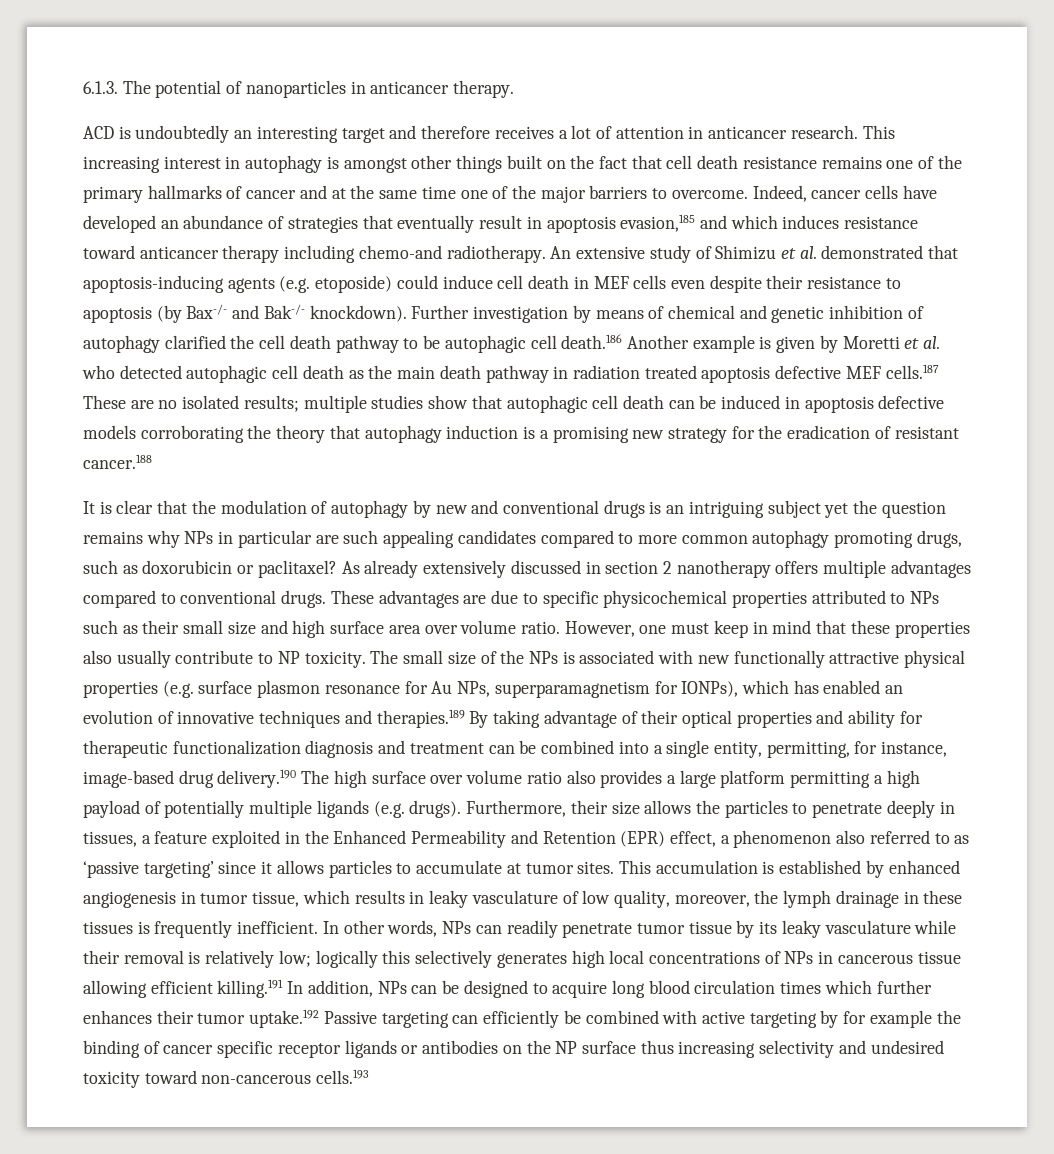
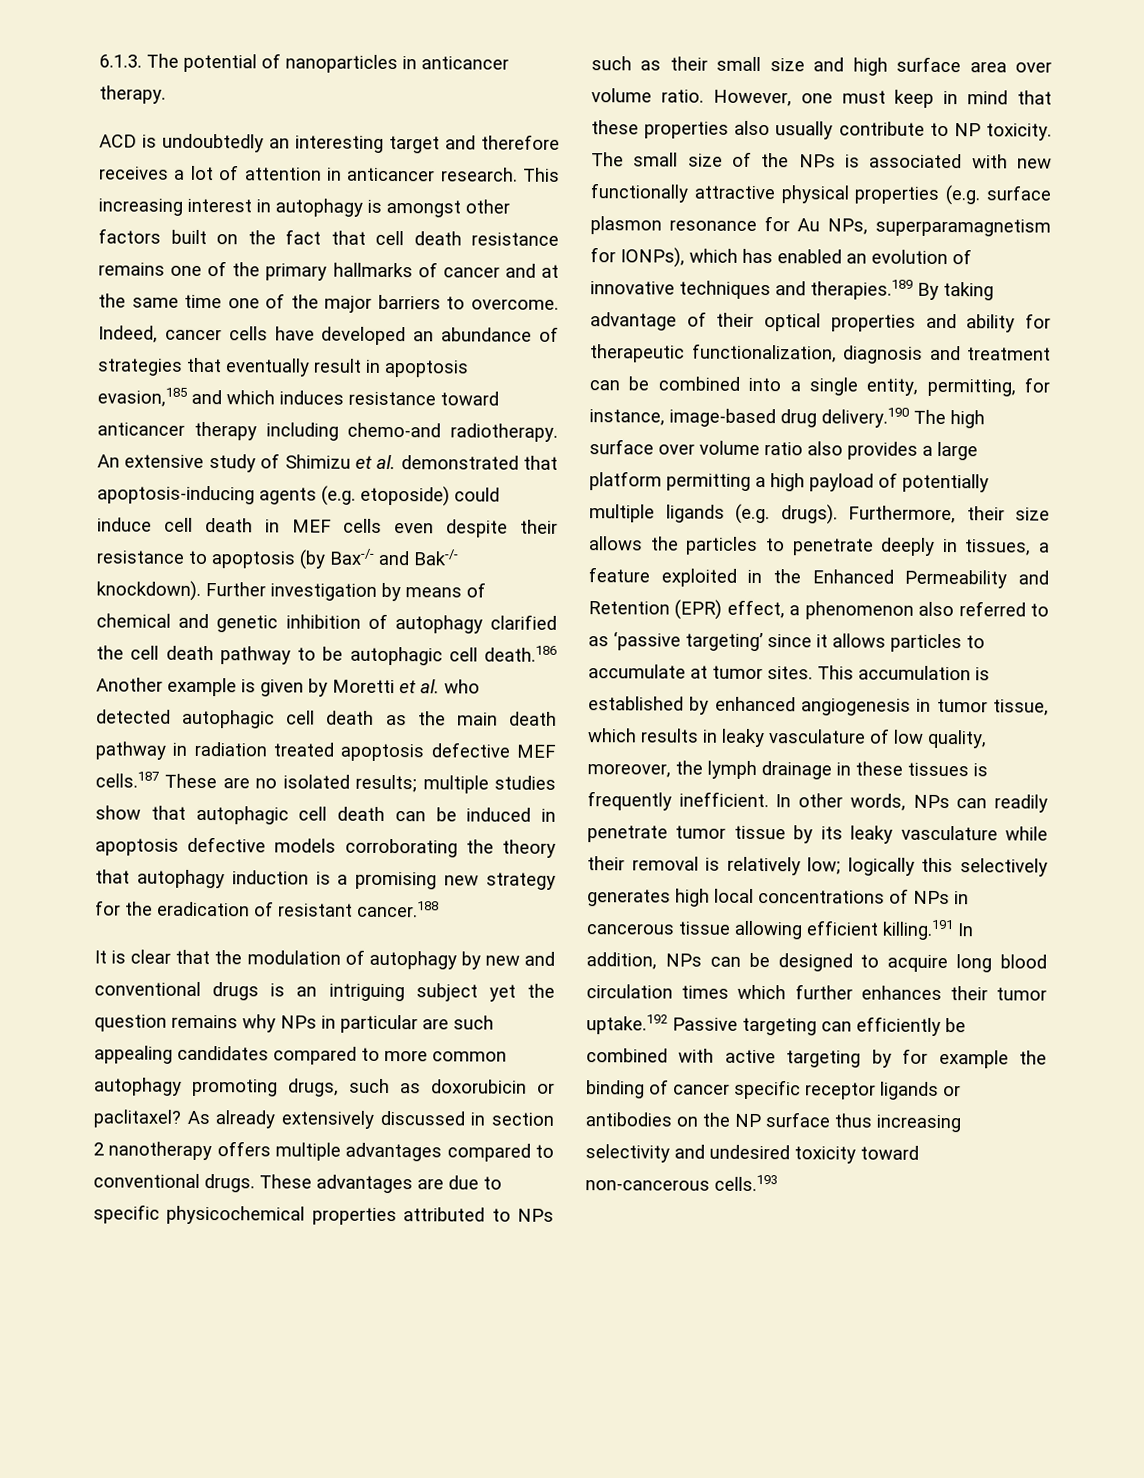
- This increasing interest in autophagy is amongst other things built on the fact that cell death resistance remains one of the primary hallmarks of cancer and at the same time one of the major barriers to overcome.
+ This increasing interest in autophagy is amongst other factors built on the fact that cell death resistance remains one of the primary hallmarks of cancer and at the same time one of the major barriers to overcome.
- The small size of the NPs is associated with new functionally attractive physical properties (e.g. surface plasmon resonance for Au NPs, superparamagnetism for IONPs), which has enabled an evolution of innovative techniques and therapies.189 By taking advantage of their optical properties and ability for therapeutic functionalization diagnosis and treatment can be combined into a single entity, permitting, for instance, image-based drug delivery.190 The high surface over volume ratio also provides a large platform permitting a high payload of potentially multiple ligands (e.g. drugs).
+ The small size of the NPs is associated with new functionally attractive physical properties (e.g. surface plasmon resonance for Au NPs, superparamagnetism for IONPs), which has enabled an evolution of innovative techniques and therapies.189 By taking advantage of their optical properties and ability for therapeutic functionalization, diagnosis and treatment can be combined into a single entity, permitting, for instance, image-based drug delivery.190 The high surface over volume ratio also provides a large platform permitting a high payload of potentially multiple ligands (e.g. drugs).

